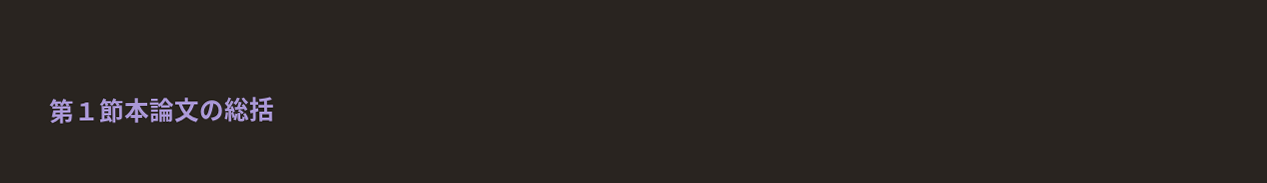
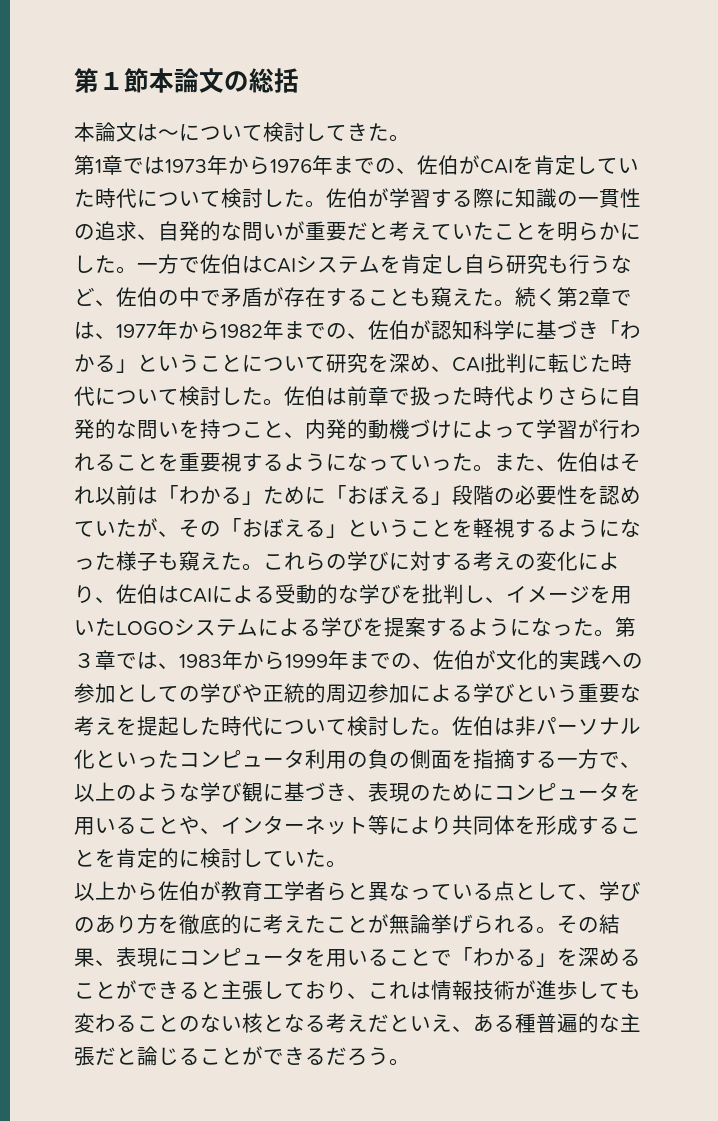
+ 本論文は〜について検討してきた。
+ 第1章では1973年から1976年までの、佐伯がCAIを肯定していた時代について検討した。佐伯が学習する際に知識の一貫性の追求、自発的な問いが重要だと考えていたことを明らかにした。一方で佐伯はCAIシステムを肯定し自ら研究も行うなど、佐伯の中で矛盾が存在することも窺えた。続く第2章では、1977年から1982年までの、佐伯が認知科学に基づき「わかる」ということについて研究を深め、CAI批判に転じた時代について検討した。佐伯は前章で扱った時代よりさらに自発的な問いを持つこと、内発的動機づけによって学習が行われることを重要視するようになっていった。また、佐伯はそれ以前は「わかる」ために「おぼえる」段階の必要性を認めていたが、その「おぼえる」ということを軽視するようになった様子も窺えた。これらの学びに対する考えの変化により、佐伯はCAIによる受動的な学びを批判し、イメージを用いたLOGOシステムによる学びを提案するようになった。第３章では、1983年から1999年までの、佐伯が⽂化的実践への参加としての学びや正統的周辺参加による学びという重要な考えを提起した時代について検討した。佐伯は非パーソナル化といったコンピュータ利用の負の側面を指摘する一方で、以上のような学び観に基づき、表現のためにコンピュータを用いることや、インターネット等により共同体を形成することを肯定的に検討していた。
+ 以上から佐伯が教育工学者らと異なっている点として、学びのあり方を徹底的に考えたことが無論挙げられる。その結果、表現にコンピュータを用いることで「わかる」を深めることができると主張しており、これは情報技術が進歩しても変わることのない核となる考えだといえ、ある種普遍的な主張だと論じることができるだろう。

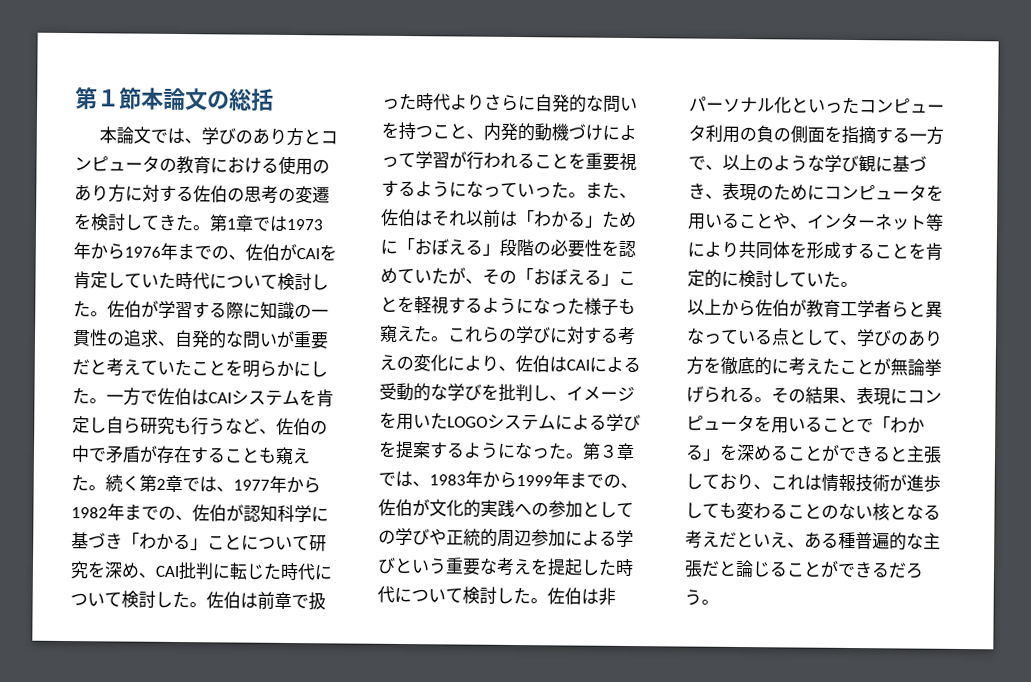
- 本論文は〜について検討してきた。
- 第1章では1973年から1976年までの、佐伯がCAIを肯定していた時代について検討した。
+ 本論文では、学びのあり方とコンピュータの教育における使用のあり方に対する佐伯の思考の変遷を検討してきた。第1章では1973年から1976年までの、佐伯がCAIを肯定していた時代について検討した。
- 続く第2章では、1977年から1982年までの、佐伯が認知科学に基づき「わかる」ということについて研究を深め、CAI批判に転じた時代について検討した。
+ 続く第2章では、1977年から1982年までの、佐伯が認知科学に基づき「わかる」ことについて研究を深め、CAI批判に転じた時代について検討した。
- また、佐伯はそれ以前は「わかる」ために「おぼえる」段階の必要性を認めていたが、その「おぼえる」ということを軽視するようになった様子も窺えた。
+ また、佐伯はそれ以前は「わかる」ために「おぼえる」段階の必要性を認めていたが、その「おぼえる」ことを軽視するようになった様子も窺えた。

